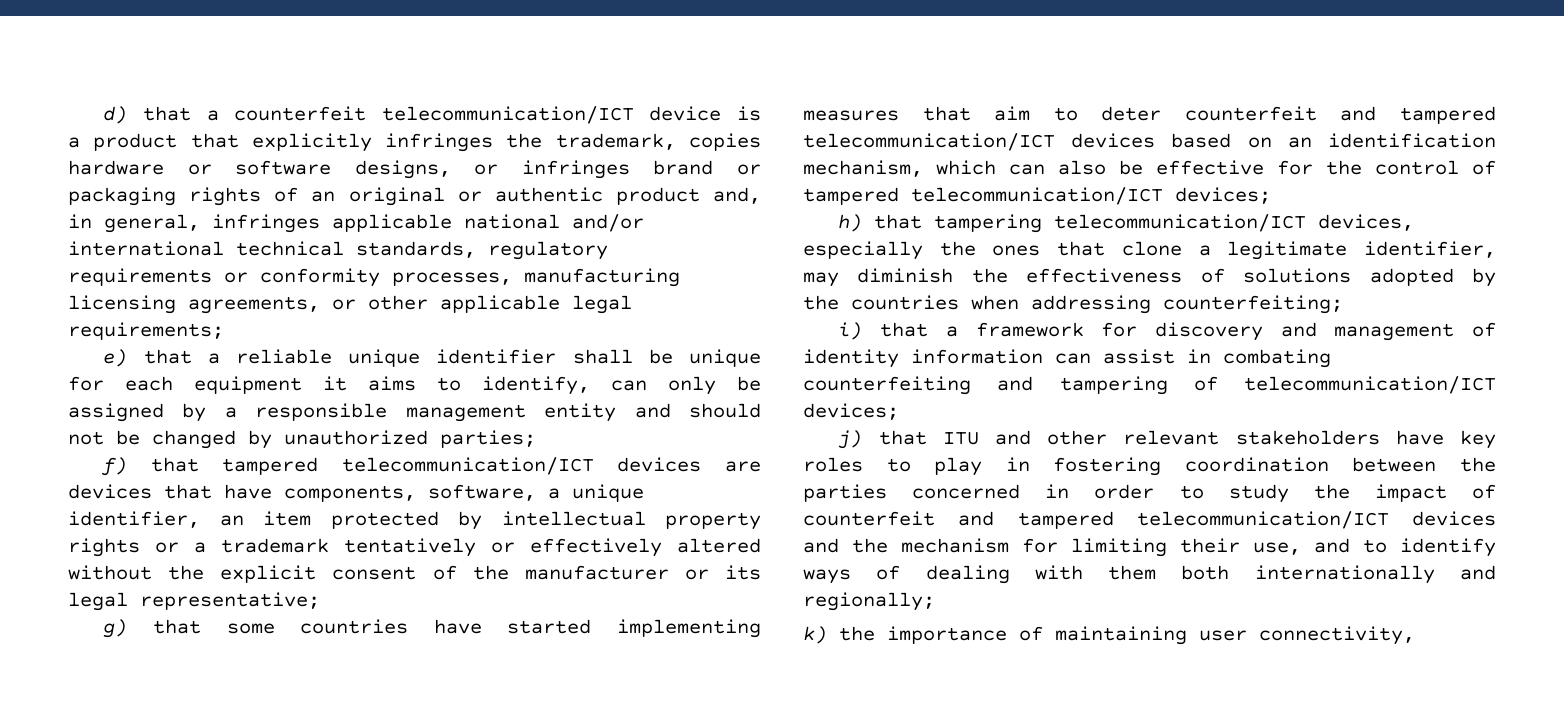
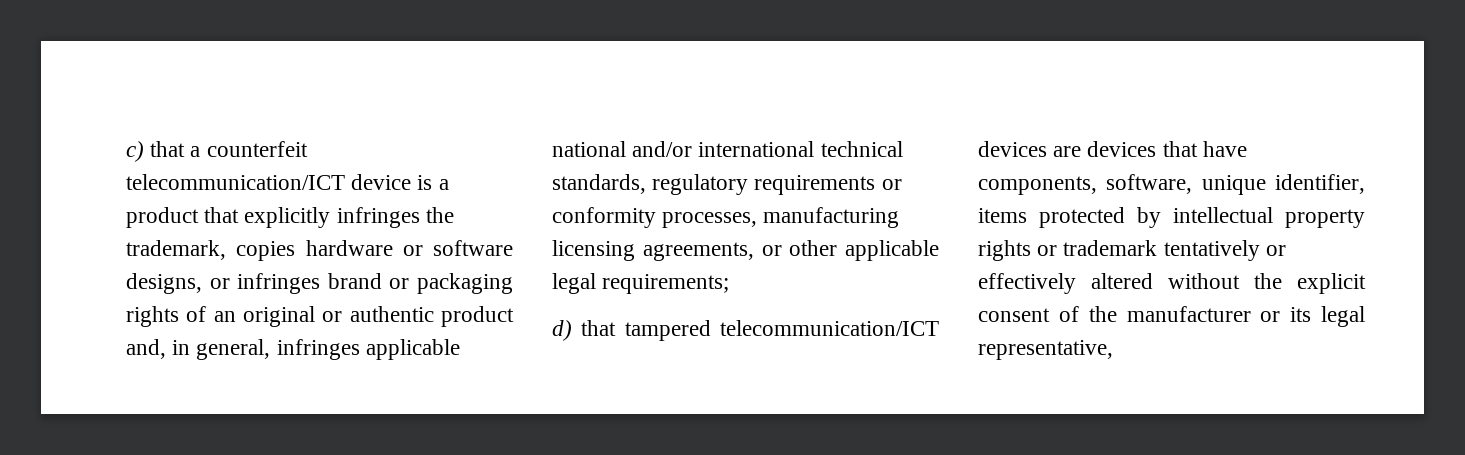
- d) that a counterfeit telecommunication/ICT device is a product that explicitly infringes the trademark, copies hardware or software designs, or infringes brand or packaging rights of an original or authentic product and, in general, infringes applicable national and/or international technical standards, regulatory requirements or conformity processes, manufacturing licensing agreements, or other applicable legal requirements;
+ c) that a counterfeit telecommunication/ICT device is a product that explicitly infringes the trademark, copies hardware or software designs, or infringes brand or packaging rights of an original or authentic product and, in general, infringes applicable national and/or international technical standards, regulatory requirements or conformity processes, manufacturing licensing agreements, or other applicable legal requirements;
- e) that a reliable unique identifier shall be unique for each equipment it aims to identify, can only be assigned by a responsible management entity and should not be changed by unauthorized parties;
- f) that tampered telecommunication/ICT devices are devices that have components, software, a unique identifier, an item protected by intellectual property rights or a trademark tentatively or effectively altered without the explicit consent of the manufacturer or its legal representative;
- g) that some countries have started implementing measures that aim to deter counterfeit and tampered telecommunication/ICT devices based on an identification mechanism, which can also be effective for the control of tampered telecommunication/ICT devices;
- h) that tampering telecommunication/ICT devices, especially the ones that clone a legitimate identifier, may diminish the effectiveness of solutions adopted by the countries when addressing counterfeiting;
- i) that a framework for discovery and management of identity information can assist in combating counterfeiting and tampering of telecommunication/ICT devices;
- j) that ITU and other relevant stakeholders have key roles to play in fostering coordination between the parties concerned in order to study the impact of counterfeit and tampered telecommunication/ICT devices and the mechanism for limiting their use, and to identify ways of dealing with them both internationally and regionally;
- k) the importance of maintaining user connectivity,
+ d) that tampered telecommunication/ICT devices are devices that have components, software, unique identifier, items protected by intellectual property rights or trademark tentatively or effectively altered without the explicit consent of the manufacturer or its legal representative,

